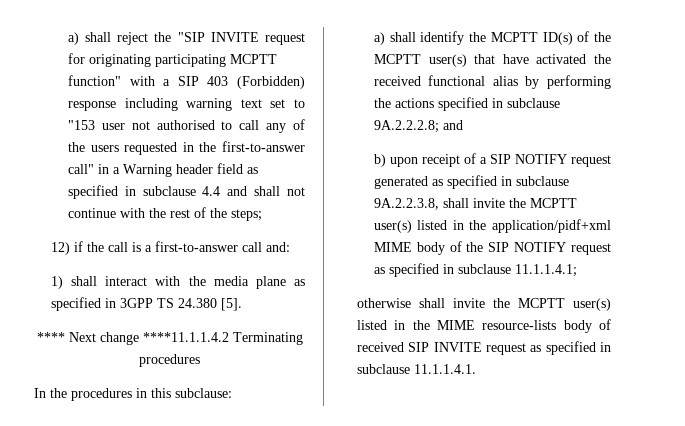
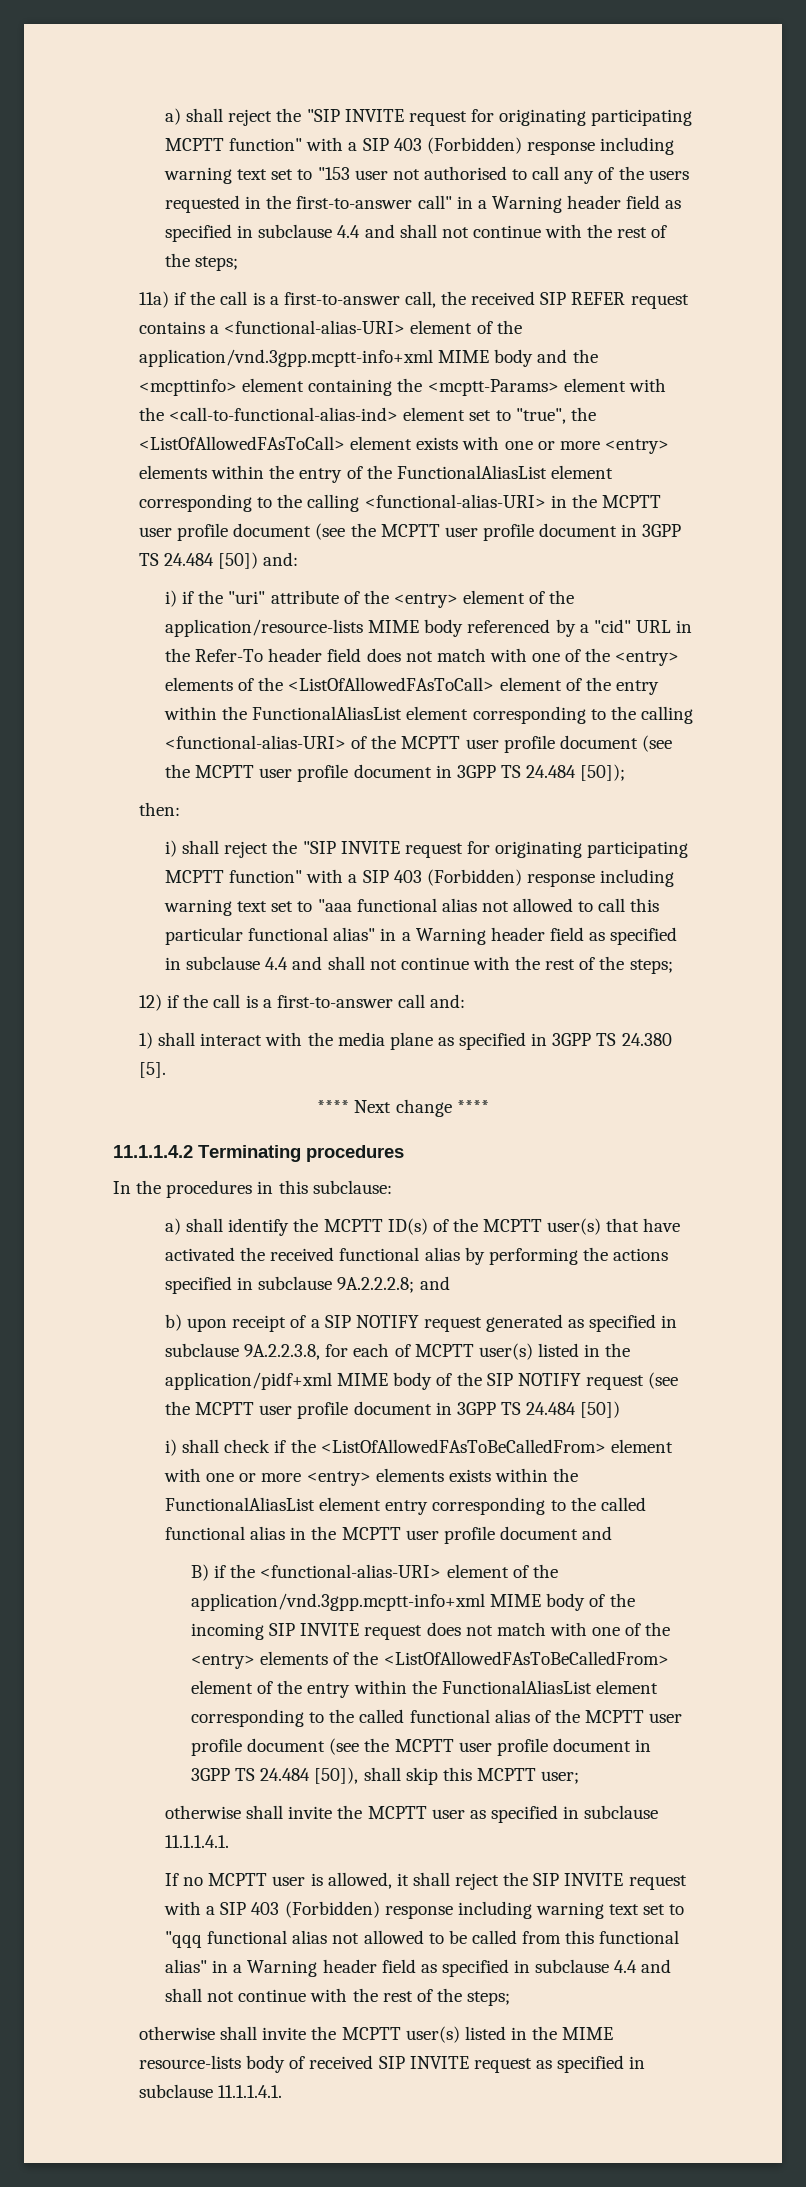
+ 11a) if the call is a first-to-answer call, the received SIP REFER request contains a <functional-alias-URI> element of the application/vnd.3gpp.mcptt-info+xml MIME body and the <mcpttinfo> element containing the <mcptt-Params> element with the <call-to-functional-alias-ind> element set to "true", the <ListOfAllowedFAsToCall> element exists with one or more <entry> elements within the entry of the FunctionalAliasList element corresponding to the calling <functional-alias-URI> in the MCPTT user profile document (see the MCPTT user profile document in 3GPP TS 24.484 [50]) and:
+ i) if the "uri" attribute of the <entry> element of the application/resource-lists MIME body referenced by a "cid" URL in the Refer-To header field does not match with one of the <entry> elements of the <ListOfAllowedFAsToCall> element of the entry within the FunctionalAliasList element corresponding to the calling <functional-alias-URI> of the MCPTT user profile document (see the MCPTT user profile document in 3GPP TS 24.484 [50]);
+ then:
+ i) shall reject the "SIP INVITE request for originating participating MCPTT function" with a SIP 403 (Forbidden) response including warning text set to "aaa functional alias not allowed to call this particular functional alias" in a Warning header field as specified in subclause 4.4 and shall not continue with the rest of the steps;
- **** Next change ****11.1.1.4.2 Terminating procedures
+ **** Next change ****
+ 11.1.1.4.2 Terminating procedures
- b) upon receipt of a SIP NOTIFY request generated as specified in subclause 9A.2.2.3.8, shall invite the MCPTT user(s) listed in the application/pidf+xml MIME body of the SIP NOTIFY request as specified in subclause 11.1.1.4.1;
+ b) upon receipt of a SIP NOTIFY request generated as specified in subclause 9A.2.2.3.8, for each of MCPTT user(s) listed in the application/pidf+xml MIME body of the SIP NOTIFY request (see the MCPTT user profile document in 3GPP TS 24.484 [50])
+ i) shall check if the <ListOfAllowedFAsToBeCalledFrom> element with one or more <entry> elements exists within the FunctionalAliasList element entry corresponding to the called functional alias in the MCPTT user profile document and
+ B) if the <functional-alias-URI> element of the application/vnd.3gpp.mcptt-info+xml MIME body of the incoming SIP INVITE request does not match with one of the <entry> elements of the <ListOfAllowedFAsToBeCalledFrom> element of the entry within the FunctionalAliasList element corresponding to the called functional alias of the MCPTT user profile document (see the MCPTT user profile document in 3GPP TS 24.484 [50]), shall skip this MCPTT user;
+ otherwise shall invite the MCPTT user as specified in subclause 11.1.1.4.1.
+ If no MCPTT user is allowed, it shall reject the SIP INVITE request with a SIP 403 (Forbidden) response including warning text set to "qqq functional alias not allowed to be called from this functional alias" in a Warning header field as specified in subclause 4.4 and shall not continue with the rest of the steps;

